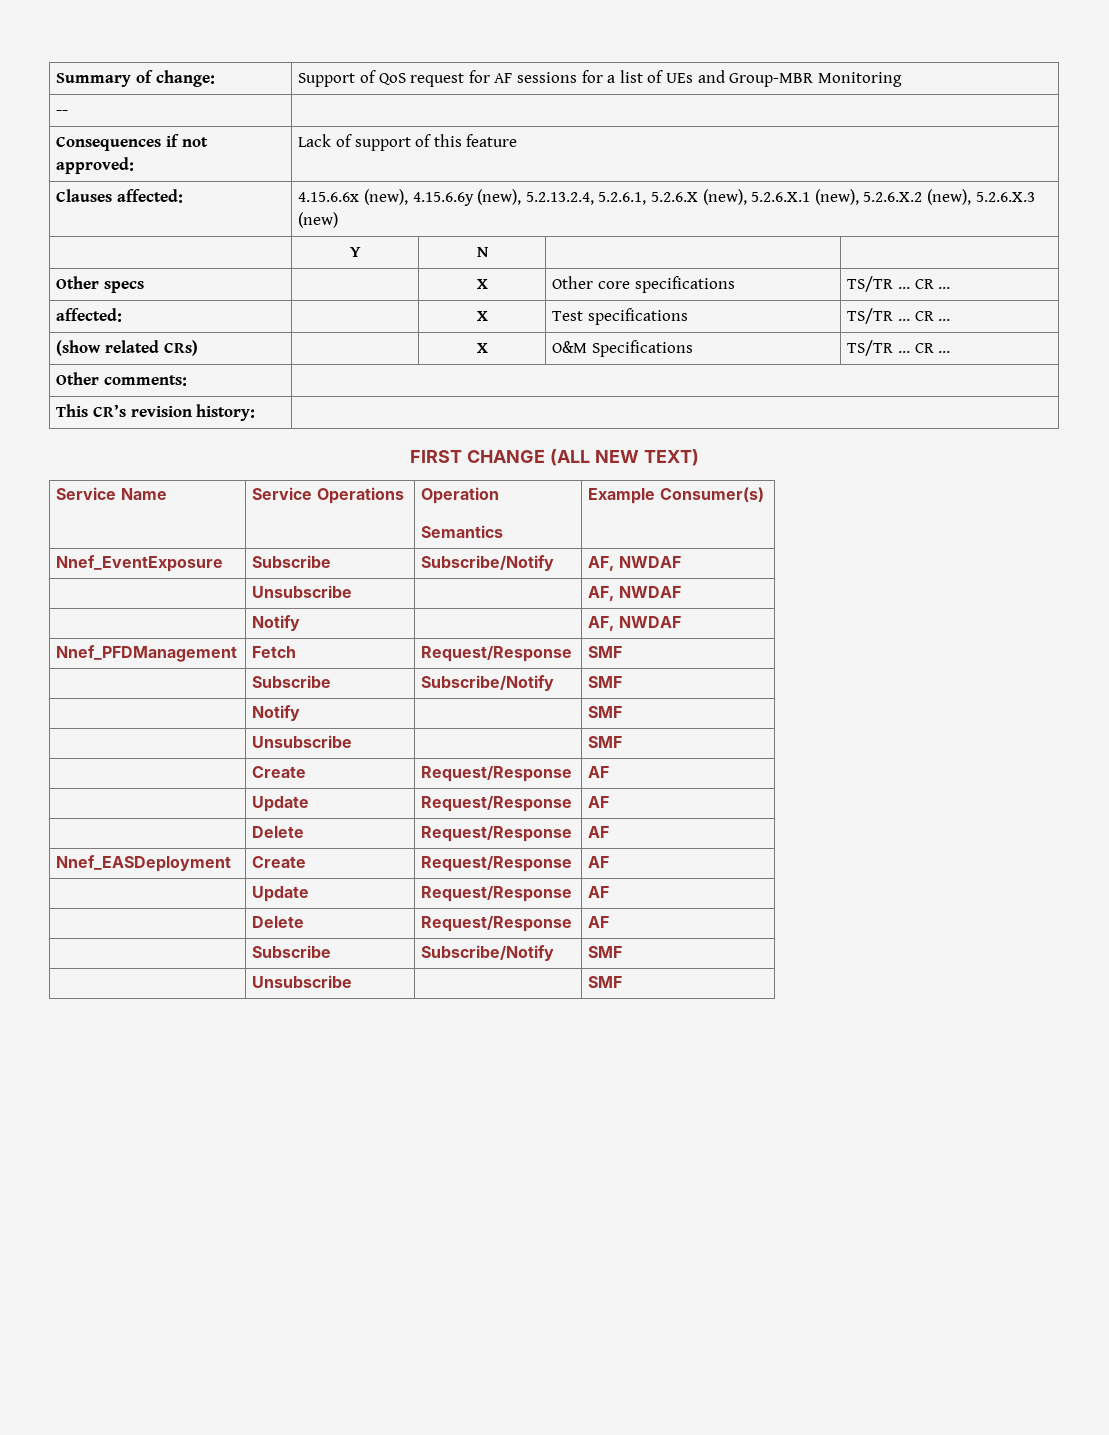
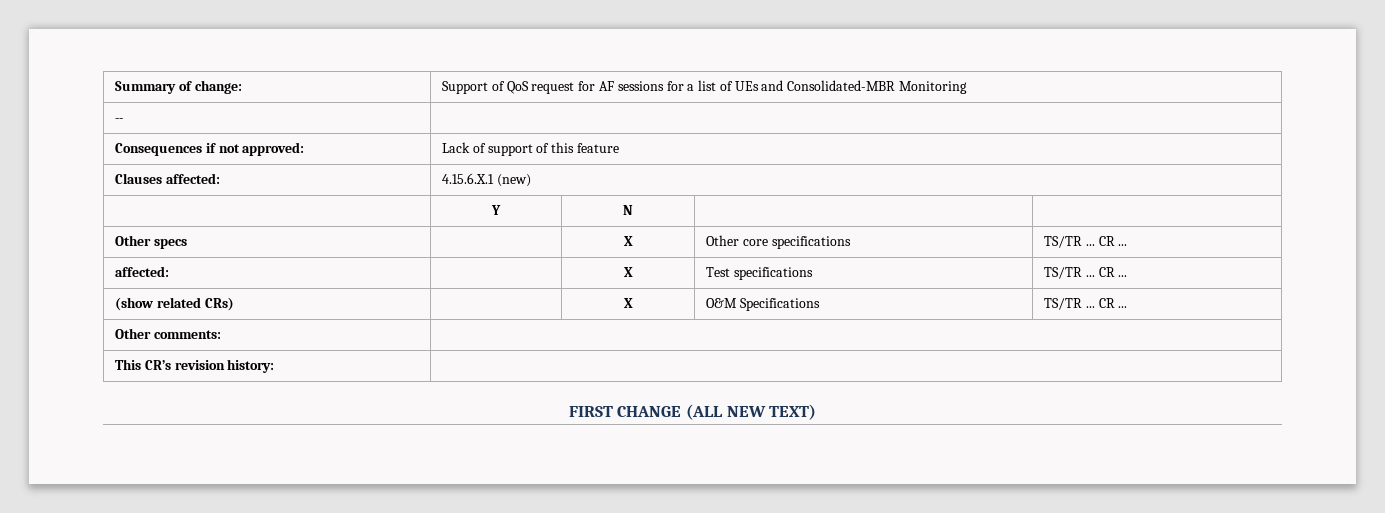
- Summary of change: | Support of QoS request for AF sessions for a list of UEs and Group-MBR Monitoring
+ Summary of change: | Support of QoS request for AF sessions for a list of UEs and Consolidated-MBR Monitoring
- Clauses affected: | 4.15.6.6x (new), 4.15.6.6y (new), 5.2.13.2.4, 5.2.6.1, 5.2.6.X (new), 5.2.6.X.1 (new), 5.2.6.X.2 (new), 5.2.6.X.3 (new)
+ Clauses affected: | 4.15.6.X.1 (new)
- Service Name | Service Operations | Operation
- Semantics | Example Consumer(s)
- Nnef_EventExposure | Subscribe | Subscribe/Notify | AF, NWDAF
- | Unsubscribe | | AF, NWDAF
- | Notify | | AF, NWDAF
- Nnef_PFDManagement | Fetch | Request/Response | SMF
- | Subscribe | Subscribe/Notify | SMF
- | Notify | | SMF
- | Unsubscribe | | SMF
- | Create | Request/Response | AF
- | Update | Request/Response | AF
- | Delete | Request/Response | AF
- Nnef_EASDeployment | Create | Request/Response | AF
- | Update | Request/Response | AF
- | Delete | Request/Response | AF
- | Subscribe | Subscribe/Notify | SMF
- | Unsubscribe | | SMF

